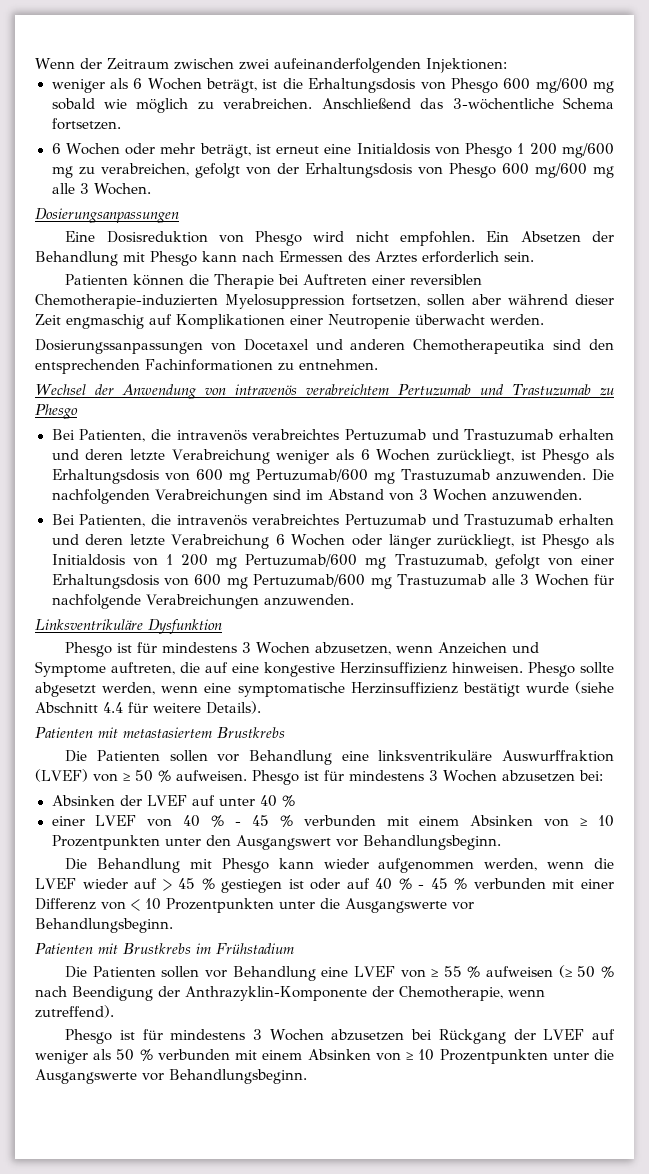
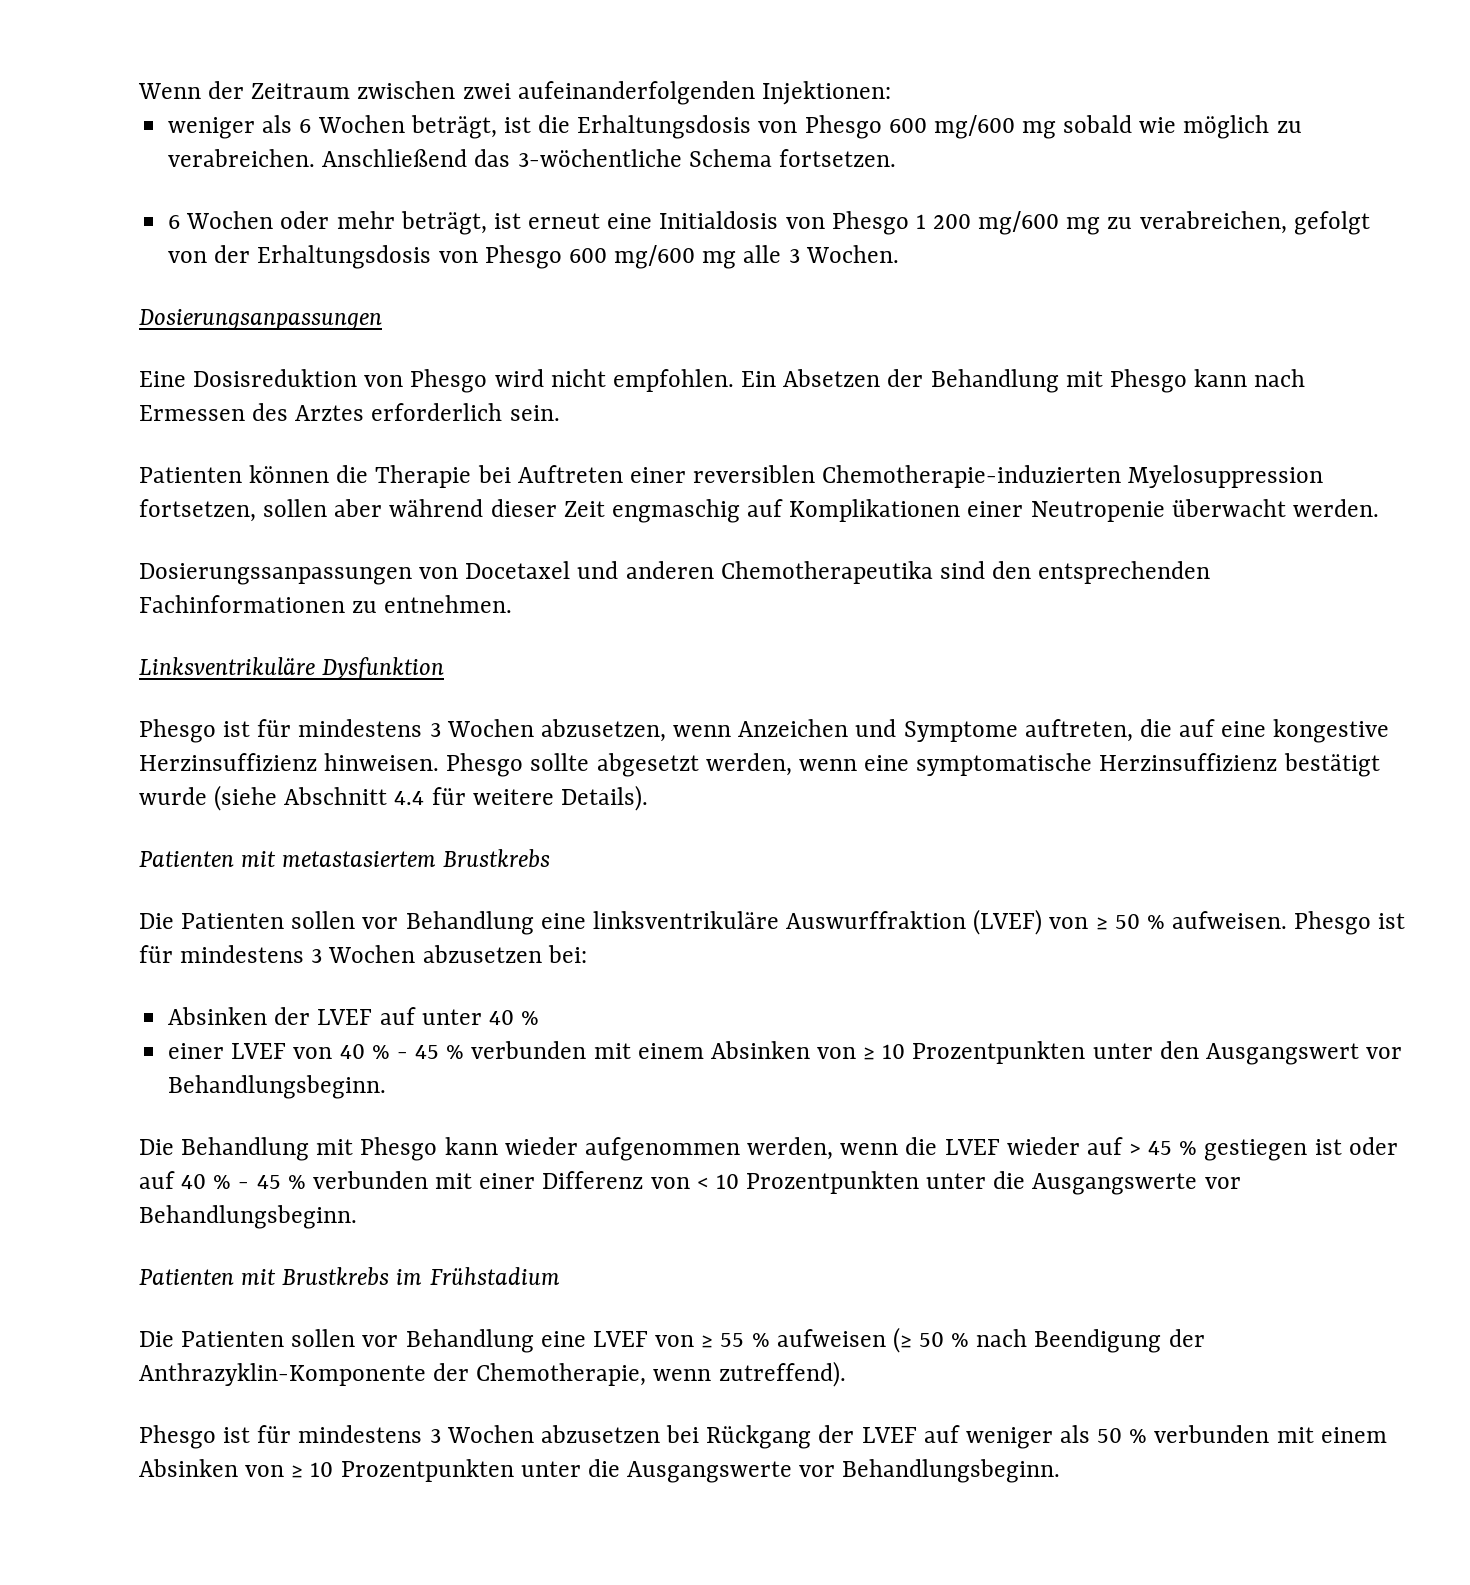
- Wechsel der Anwendung von intravenös verabreichtem Pertuzumab und Trastuzumab zu Phesgo
- Bei Patienten, die intravenös verabreichtes Pertuzumab und Trastuzumab erhalten und deren letzte Verabreichung weniger als 6 Wochen zurückliegt, ist Phesgo als Erhaltungsdosis von 600 mg Pertuzumab/600 mg Trastuzumab anzuwenden. Die nachfolgenden Verabreichungen sind im Abstand von 3 Wochen anzuwenden.
- Bei Patienten, die intravenös verabreichtes Pertuzumab und Trastuzumab erhalten und deren letzte Verabreichung 6 Wochen oder länger zurückliegt, ist Phesgo als Initialdosis von 1 200 mg Pertuzumab/600 mg Trastuzumab, gefolgt von einer Erhaltungsdosis von 600 mg Pertuzumab/600 mg Trastuzumab alle 3 Wochen für nachfolgende Verabreichungen anzuwenden.

